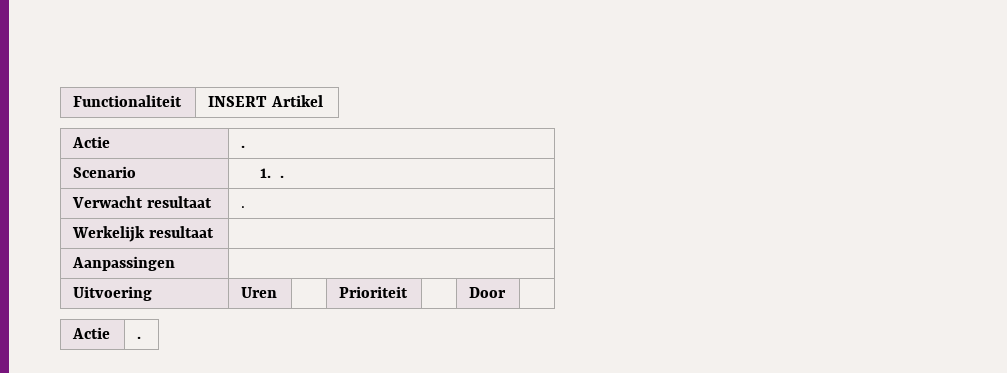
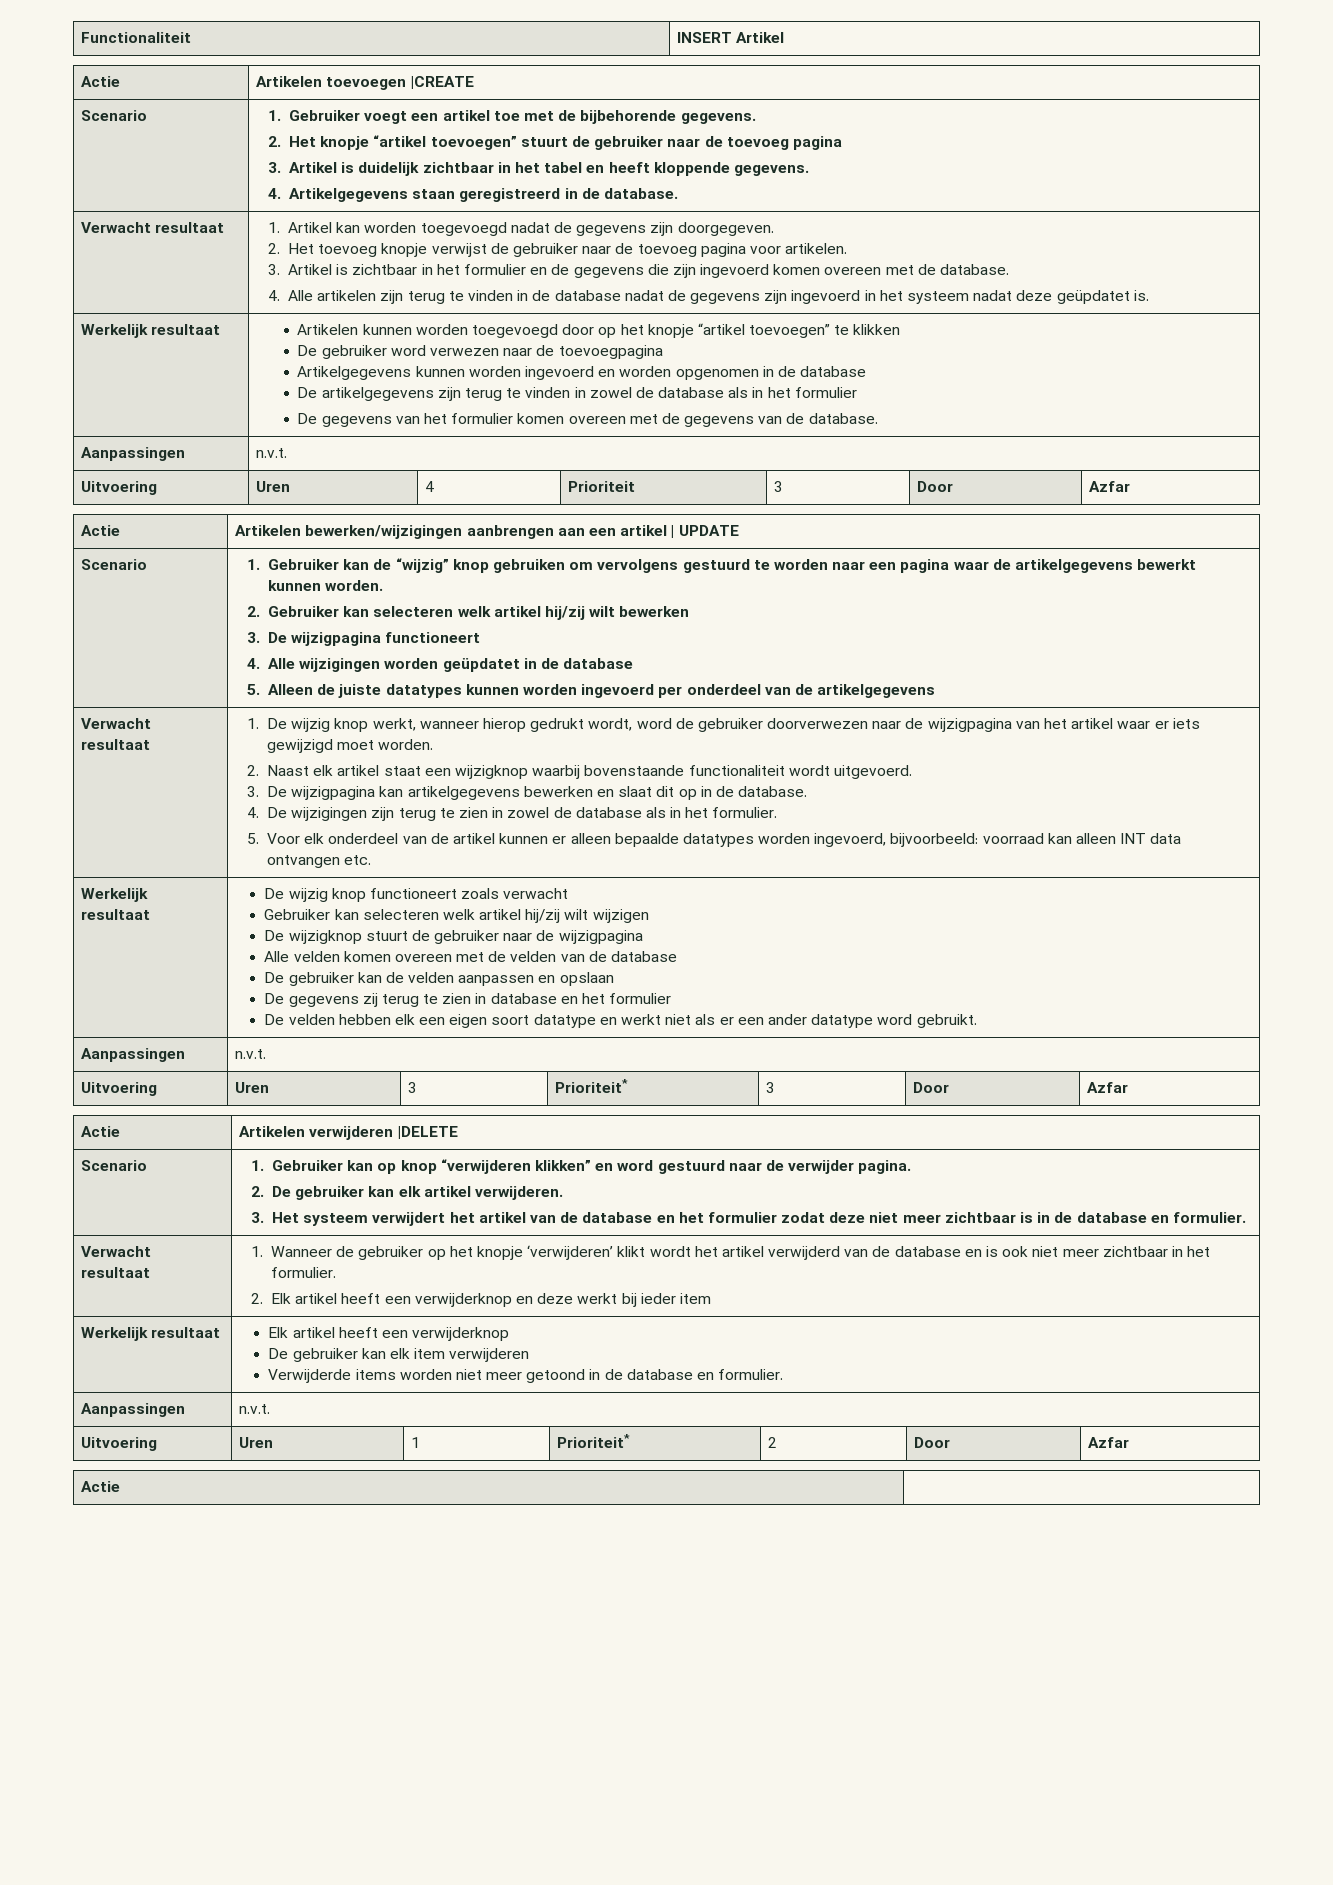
  Functionaliteit | INSERT Artikel
- Actie | .
- Scenario | 1. .
- Verwacht resultaat | .
- Werkelijk resultaat |
- Aanpassingen |
- Uitvoering | Uren | | Prioriteit | | Door |
- Actie | .
+ Actie | Artikelen toevoegen |CREATE
+ Scenario | 1. Gebruiker voegt een artikel toe met de bijbehorende gegevens.
+ 2. Het knopje “artikel toevoegen” stuurt de gebruiker naar de toevoeg pagina
+ 3. Artikel is duidelijk zichtbaar in het tabel en heeft kloppende gegevens.
+ 4. Artikelgegevens staan geregistreerd in de database.
+ Verwacht resultaat | 1. Artikel kan worden toegevoegd nadat de gegevens zijn doorgegeven.
+ 2. Het toevoeg knopje verwijst de gebruiker naar de toevoeg pagina voor artikelen.
+ 3. Artikel is zichtbaar in het formulier en de gegevens die zijn ingevoerd komen overeen met de database.
+ 4. Alle artikelen zijn terug te vinden in de database nadat de gegevens zijn ingevoerd in het systeem nadat deze geüpdatet is.
+ Werkelijk resultaat | Artikelen kunnen worden toegevoegd door op het knopje “artikel toevoegen” te klikken
+ De gebruiker word verwezen naar de toevoegpagina
+ Artikelgegevens kunnen worden ingevoerd en worden opgenomen in de database
+ De artikelgegevens zijn terug te vinden in zowel de database als in het formulier
+ De gegevens van het formulier komen overeen met de gegevens van de database.
+ Aanpassingen | n.v.t.
+ Uitvoering | Uren | 4 | Prioriteit | 3 | Door | Azfar
+ Actie | Artikelen bewerken/wijzigingen aanbrengen aan een artikel | UPDATE
+ Scenario | 1. Gebruiker kan de “wijzig” knop gebruiken om vervolgens gestuurd te worden naar een pagina waar de artikelgegevens bewerkt kunnen worden.
+ 2. Gebruiker kan selecteren welk artikel hij/zij wilt bewerken
+ 3. De wijzigpagina functioneert
+ 4. Alle wijzigingen worden geüpdatet in de database
+ 5. Alleen de juiste datatypes kunnen worden ingevoerd per onderdeel van de artikelgegevens
+ Verwacht resultaat | 1. De wijzig knop werkt, wanneer hierop gedrukt wordt, word de gebruiker doorverwezen naar de wijzigpagina van het artikel waar er iets gewijzigd moet worden.
+ 2. Naast elk artikel staat een wijzigknop waarbij bovenstaande functionaliteit wordt uitgevoerd.
+ 3. De wijzigpagina kan artikelgegevens bewerken en slaat dit op in de database.
+ 4. De wijzigingen zijn terug te zien in zowel de database als in het formulier.
+ 5. Voor elk onderdeel van de artikel kunnen er alleen bepaalde datatypes worden ingevoerd, bijvoorbeeld: voorraad kan alleen INT data ontvangen etc.
+ Werkelijk resultaat | De wijzig knop functioneert zoals verwacht
+ Gebruiker kan selecteren welk artikel hij/zij wilt wijzigen
+ De wijzigknop stuurt de gebruiker naar de wijzigpagina
+ Alle velden komen overeen met de velden van de database
+ De gebruiker kan de velden aanpassen en opslaan
+ De gegevens zij terug te zien in database en het formulier
+ De velden hebben elk een eigen soort datatype en werkt niet als er een ander datatype word gebruikt.
+ Aanpassingen | n.v.t.
+ Uitvoering | Uren | 3 | Prioriteit* | 3 | Door | Azfar
+ Actie | Artikelen verwijderen |DELETE
+ Scenario | 1. Gebruiker kan op knop “verwijderen klikken” en word gestuurd naar de verwijder pagina.
+ 2. De gebruiker kan elk artikel verwijderen.
+ 3. Het systeem verwijdert het artikel van de database en het formulier zodat deze niet meer zichtbaar is in de database en formulier.
+ Verwacht resultaat | 1. Wanneer de gebruiker op het knopje ‘verwijderen’ klikt wordt het artikel verwijderd van de database en is ook niet meer zichtbaar in het formulier.
+ 2. Elk artikel heeft een verwijderknop en deze werkt bij ieder item
+ Werkelijk resultaat | Elk artikel heeft een verwijderknop
+ De gebruiker kan elk item verwijderen
+ Verwijderde items worden niet meer getoond in de database en formulier.
+ Aanpassingen | n.v.t.
+ Uitvoering | Uren | 1 | Prioriteit* | 2 | Door | Azfar
+ Actie |

